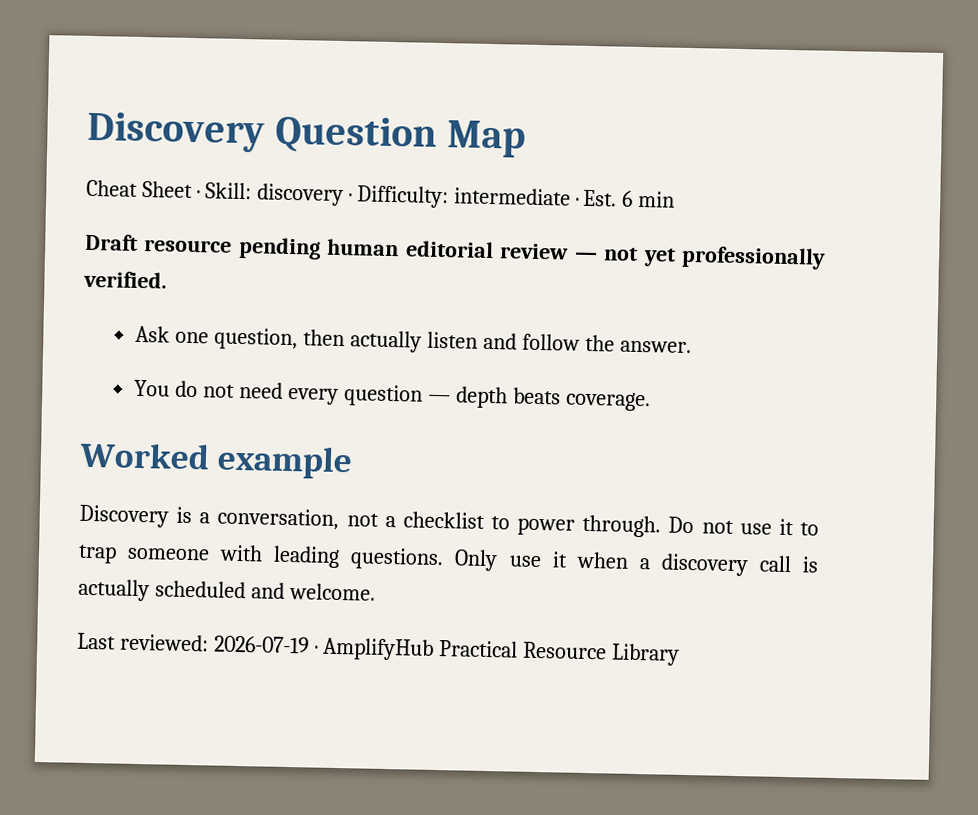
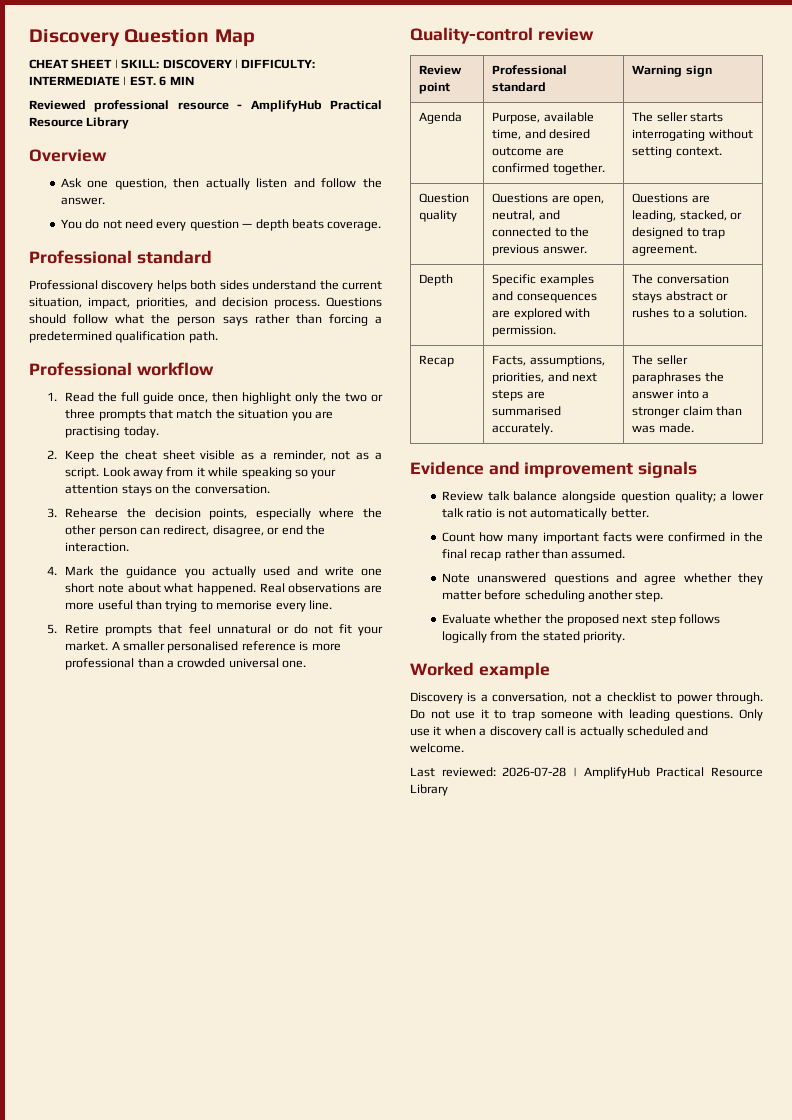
- Cheat Sheet · Skill: discovery · Difficulty: intermediate · Est. 6 min
- Draft resource pending human editorial review — not yet professionally verified.
+ CHEAT SHEET | SKILL: DISCOVERY | DIFFICULTY: INTERMEDIATE | EST. 6 MIN
+ Reviewed professional resource - AmplifyHub Practical Resource Library
+ Overview
  You do not need every question — depth beats coverage.
+ Professional standard
+ Professional discovery helps both sides understand the current situation, impact, priorities, and decision process. Questions should follow what the person says rather than forcing a predetermined qualification path.
+ Professional workflow
+ 1. Read the full guide once, then highlight only the two or three prompts that match the situation you are practising today.
+ 2. Keep the cheat sheet visible as a reminder, not as a script. Look away from it while speaking so your attention stays on the conversation.
+ 3. Rehearse the decision points, especially where the other person can redirect, disagree, or end the interaction.
+ 4. Mark the guidance you actually used and write one short note about what happened. Real observations are more useful than trying to memorise every line.
+ 5. Retire prompts that feel unnatural or do not fit your market. A smaller personalised reference is more professional than a crowded universal one.
+ Quality-control review
+ Review point | Professional standard | Warning sign
+ Agenda | Purpose, available time, and desired outcome are confirmed together. | The seller starts interrogating without setting context.
+ Question quality | Questions are open, neutral, and connected to the previous answer. | Questions are leading, stacked, or designed to trap agreement.
+ Depth | Specific examples and consequences are explored with permission. | The conversation stays abstract or rushes to a solution.
+ Recap | Facts, assumptions, priorities, and next steps are summarised accurately. | The seller paraphrases the answer into a stronger claim than was made.
+ Evidence and improvement signals
+ Review talk balance alongside question quality; a lower talk ratio is not automatically better.
+ Count how many important facts were confirmed in the final recap rather than assumed.
+ Note unanswered questions and agree whether they matter before scheduling another step.
+ Evaluate whether the proposed next step follows logically from the stated priority.
- Last reviewed: 2026-07-19 · AmplifyHub Practical Resource Library
+ Last reviewed: 2026-07-28 | AmplifyHub Practical Resource Library

